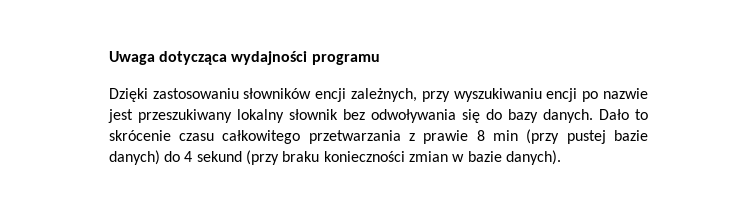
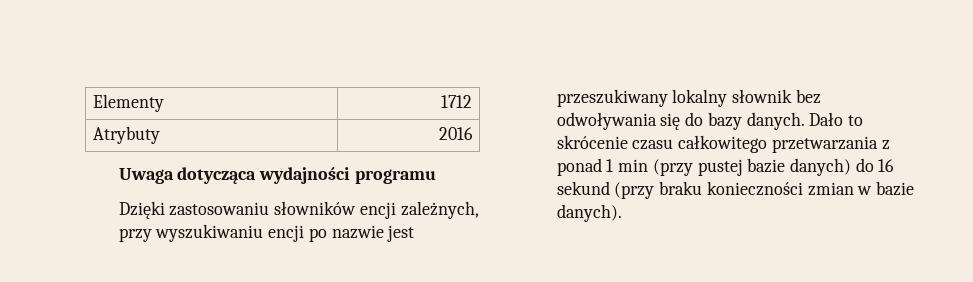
+ Elementy | 1712
+ Atrybuty | 2016
- Dało to skrócenie czasu całkowitego przetwarzania z prawie 8 min (przy pustej bazie danych) do 4 sekund (przy braku konieczności zmian w bazie danych).
+ Dało to skrócenie czasu całkowitego przetwarzania z ponad 1 min (przy pustej bazie danych) do 16 sekund (przy braku konieczności zmian w bazie danych).

